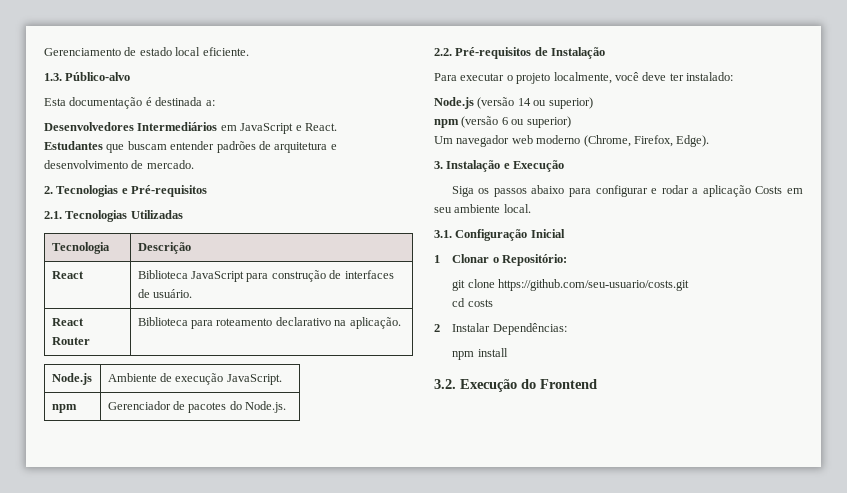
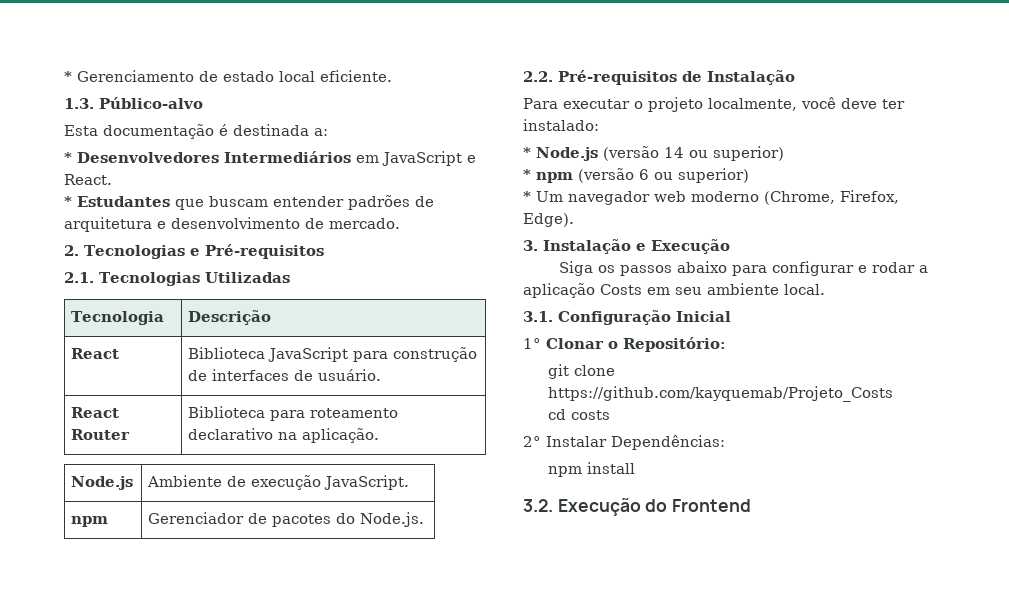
- Gerenciamento de estado local eficiente.
+ * Gerenciamento de estado local eficiente.
- Desenvolvedores Intermediários em JavaScript e React.
+ * Desenvolvedores Intermediários em JavaScript e React.
- Estudantes que buscam entender padrões de arquitetura e desenvolvimento de mercado.
+ * Estudantes que buscam entender padrões de arquitetura e desenvolvimento de mercado.
- Node.js (versão 14 ou superior)
+ * Node.js (versão 14 ou superior)
- npm (versão 6 ou superior)
+ * npm (versão 6 ou superior)
- Um navegador web moderno (Chrome, Firefox, Edge).
+ * Um navegador web moderno (Chrome, Firefox, Edge).
- 1 Clonar o Repositório:
+ 1° Clonar o Repositório:
- git clone https://github.com/seu-usuario/costs.git
+ git clone https://github.com/kayquemab/Projeto_Costs
- 2 Instalar Dependências:
+ 2° Instalar Dependências:

